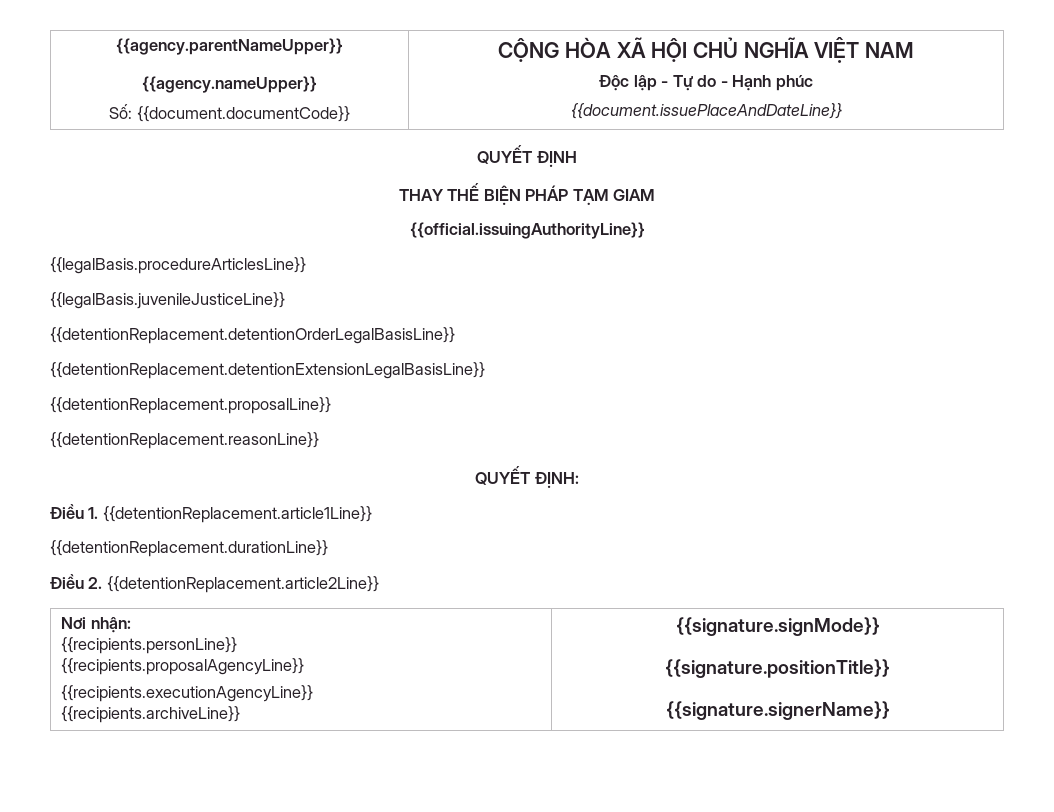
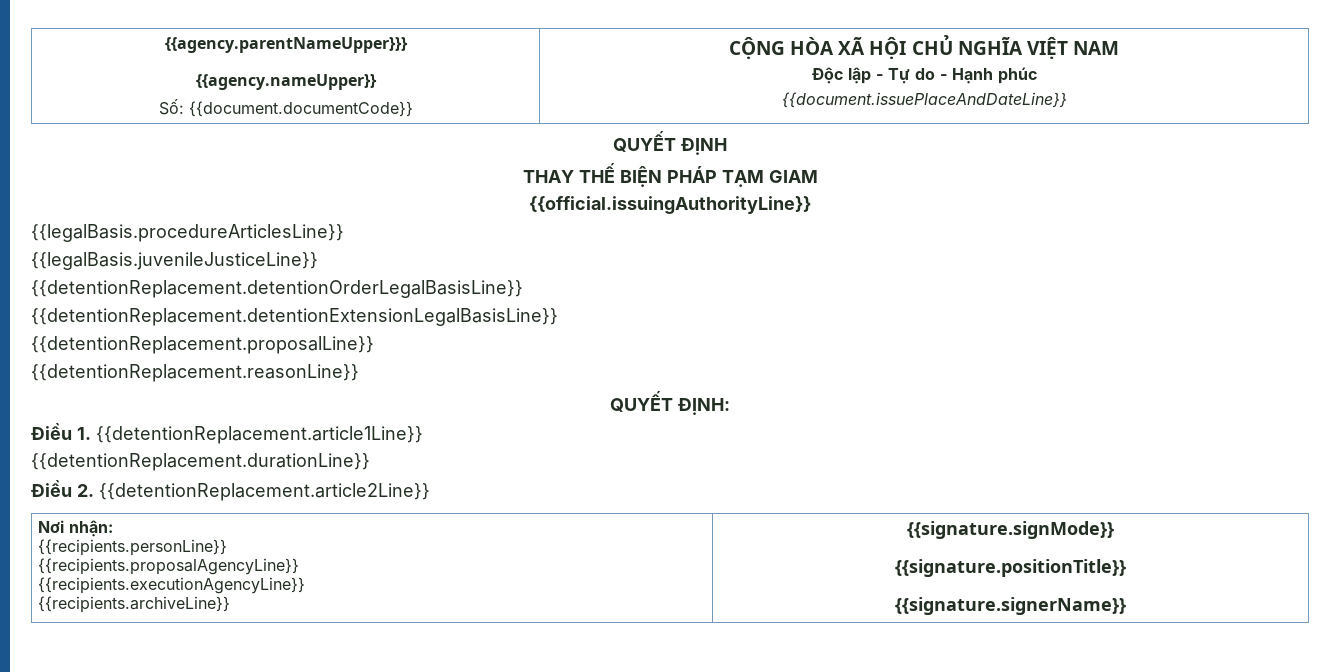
- {{agency.parentNameUpper}}
+ {{agency.parentNameUpper}}}

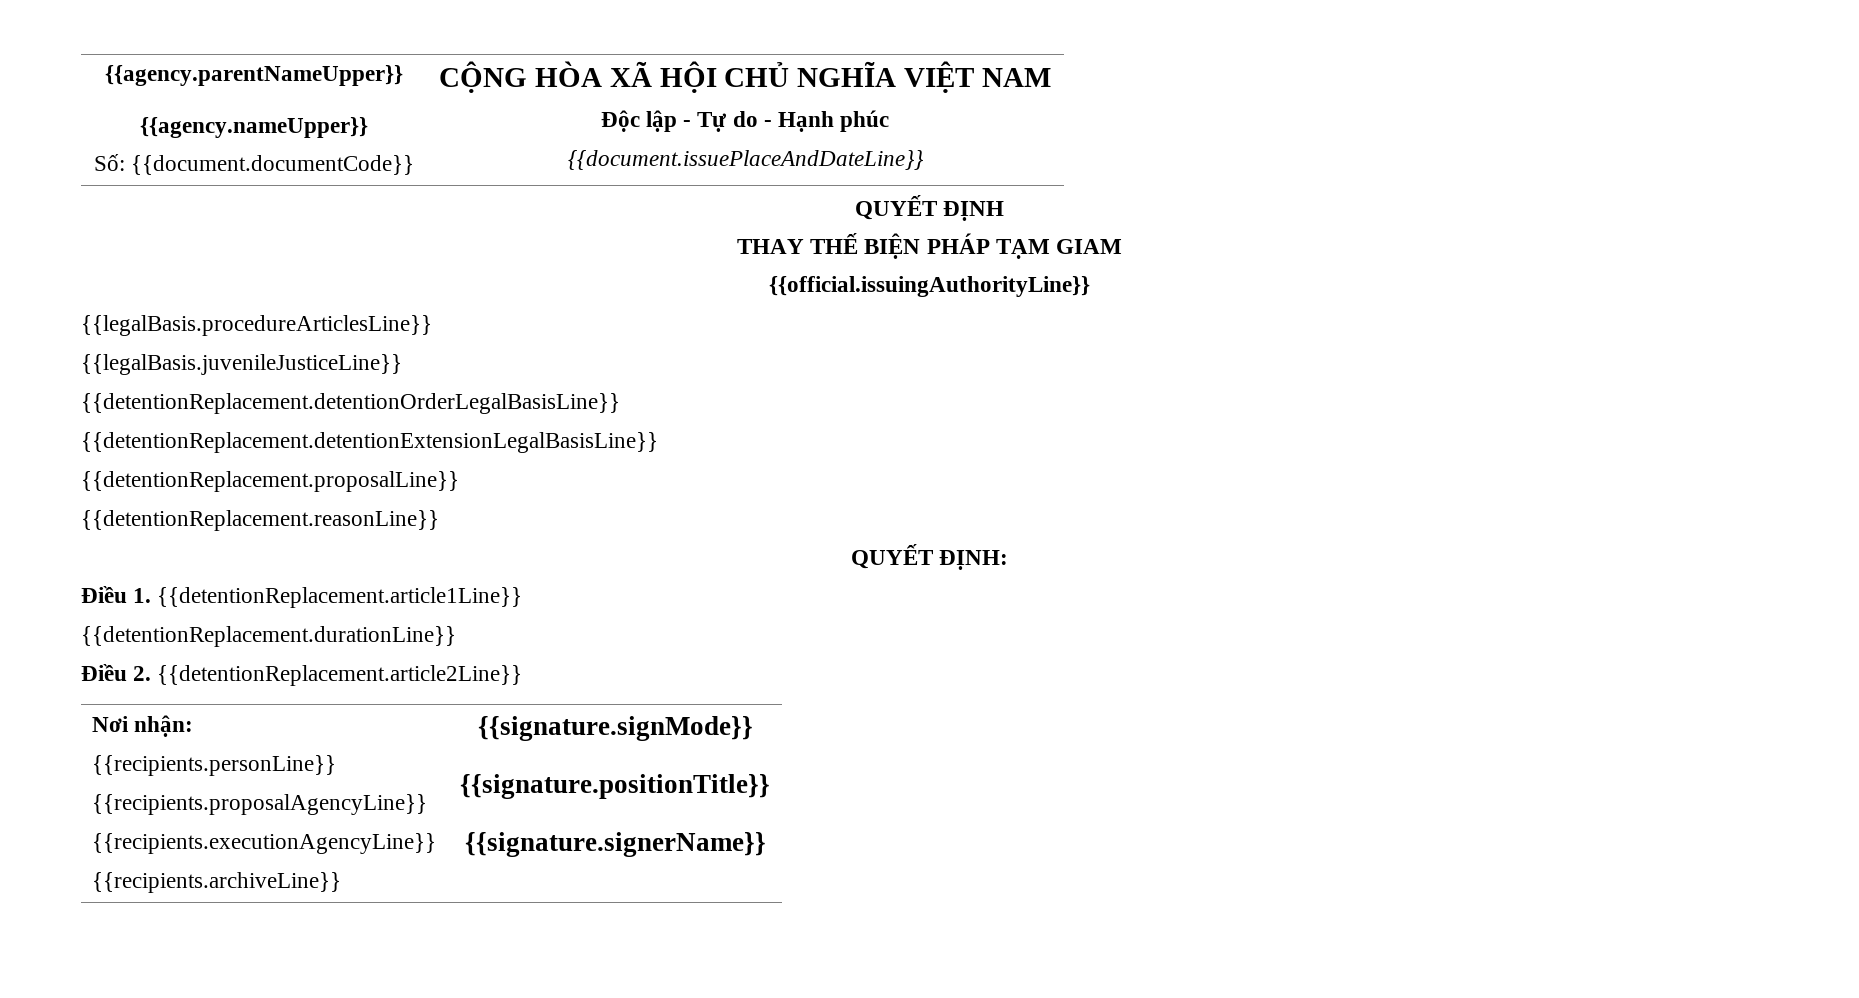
- {{agency.parentNameUpper}}}
+ {{agency.parentNameUpper}}

